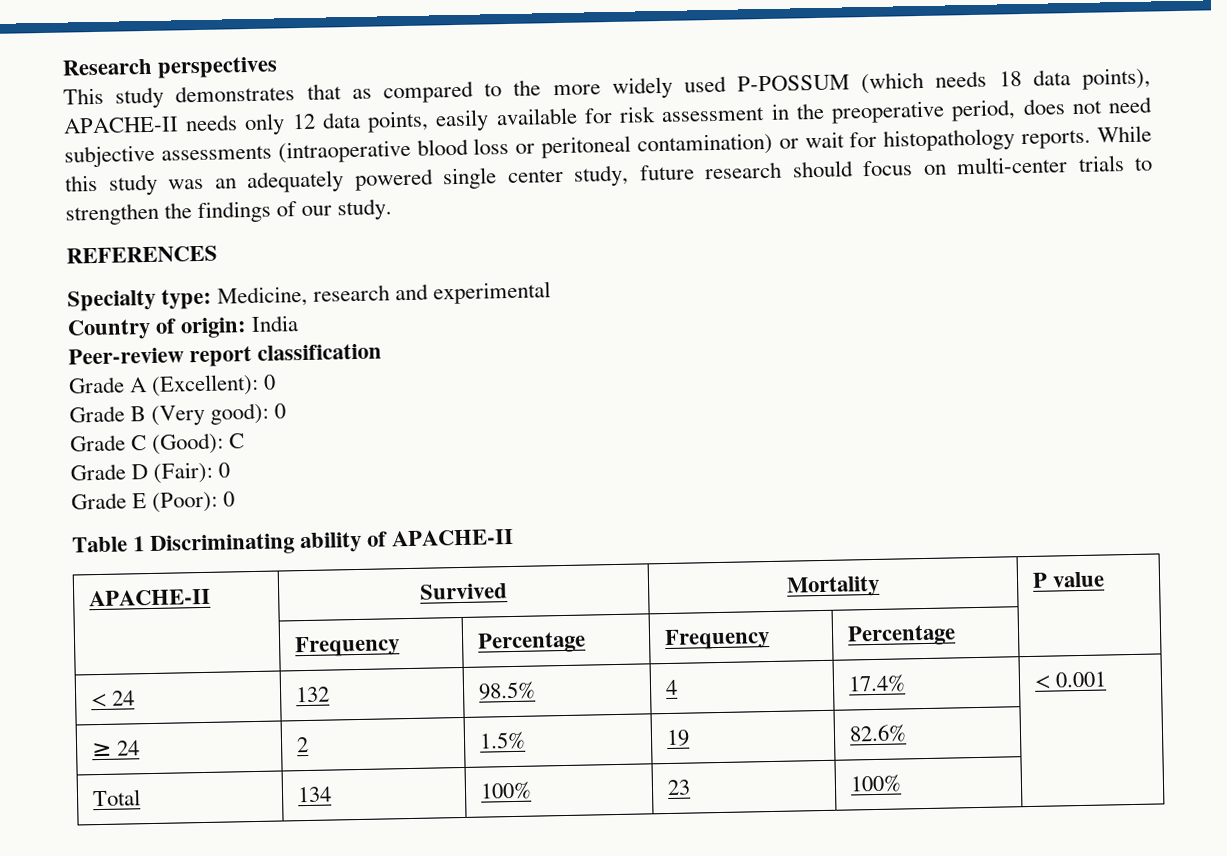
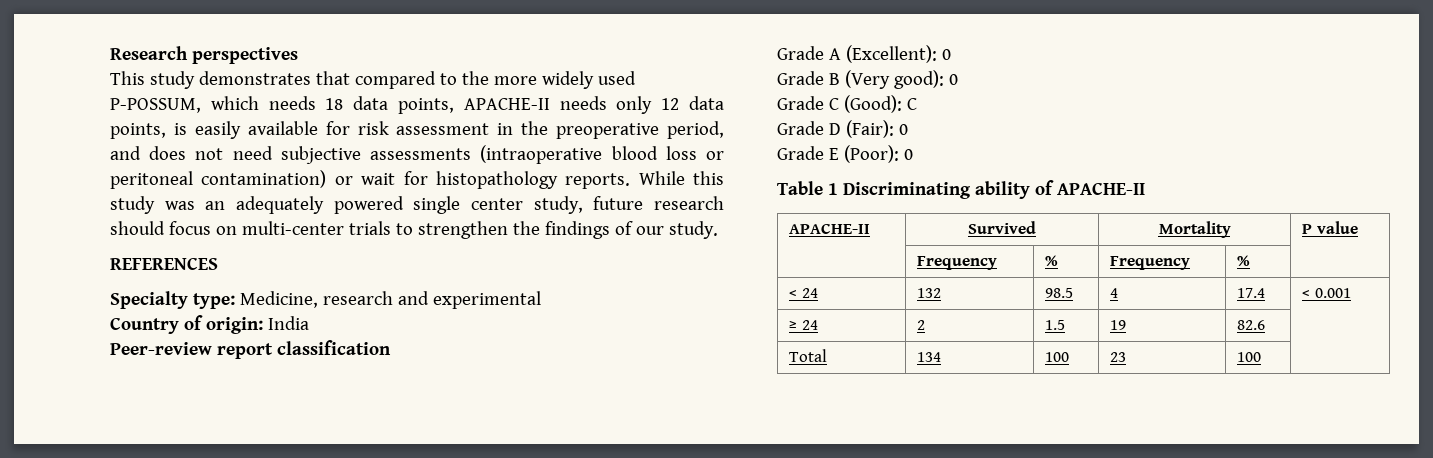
- This study demonstrates that as compared to the more widely used P-POSSUM (which needs 18 data points), APACHE-II needs only 12 data points, easily available for risk assessment in the preoperative period, does not need subjective assessments (intraoperative blood loss or peritoneal contamination) or wait for histopathology reports.
+ This study demonstrates that compared to the more widely used P-POSSUM, which needs 18 data points, APACHE-II needs only 12 data points, is easily available for risk assessment in the preoperative period, and does not need subjective assessments (intraoperative blood loss or peritoneal contamination) or wait for histopathology reports.
- | Frequency | Percentage | Frequency | Percentage |
+ | Frequency | % | Frequency | % |
- < 24 | 132 | 98.5% | 4 | 17.4% | < 0.001
+ < 24 | 132 | 98.5 | 4 | 17.4 | < 0.001
- ≥ 24 | 2 | 1.5% | 19 | 82.6% |
+ ≥ 24 | 2 | 1.5 | 19 | 82.6 |
- Total | 134 | 100% | 23 | 100% |
+ Total | 134 | 100 | 23 | 100 |

